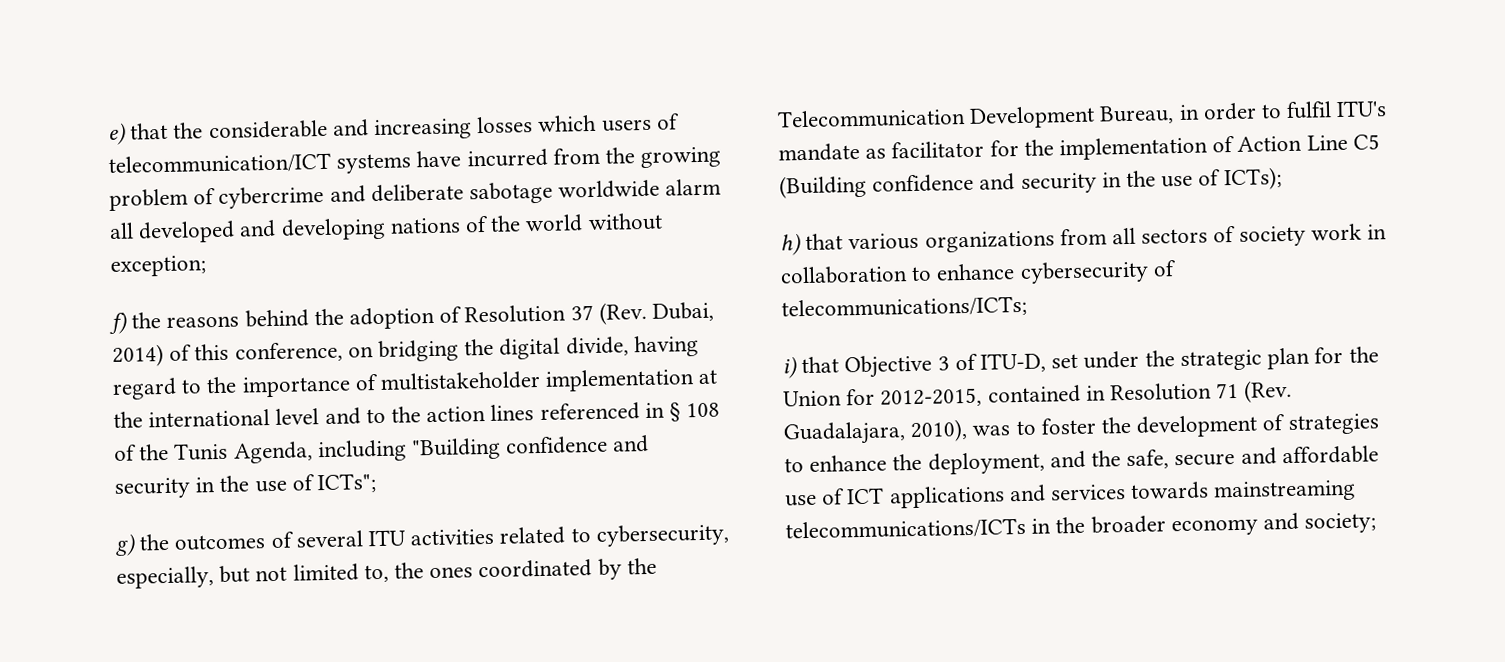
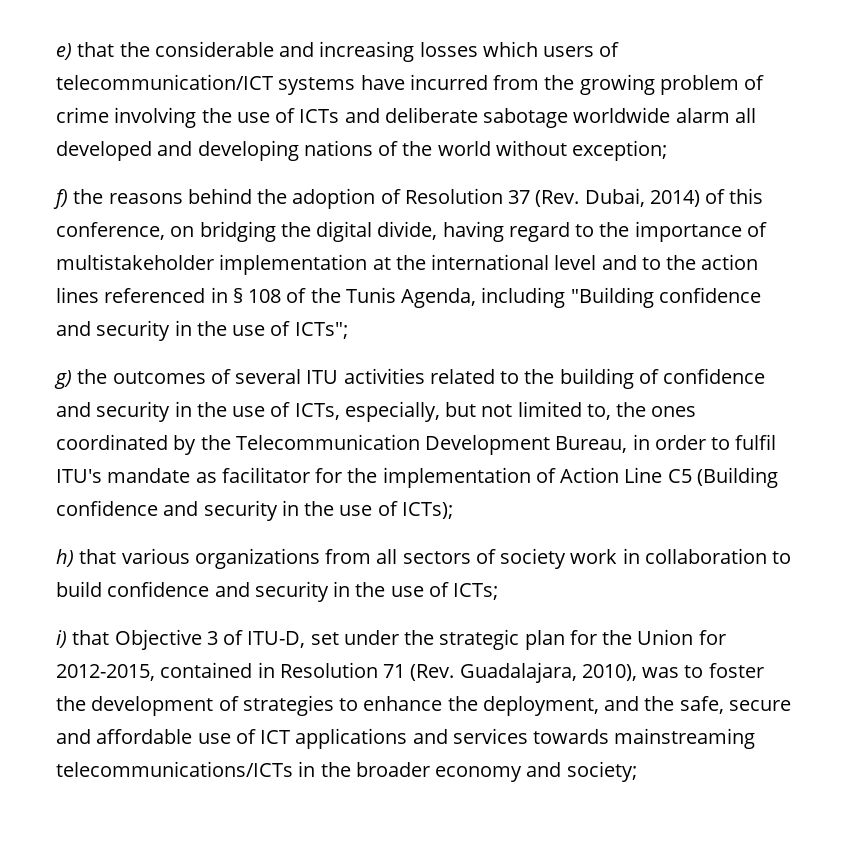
- e) that the considerable and increasing losses which users of telecommunication/ICT systems have incurred from the growing problem of cybercrime and deliberate sabotage worldwide alarm all developed and developing nations of the world without exception;
+ e) that the considerable and increasing losses which users of telecommunication/ICT systems have incurred from the growing problem of crime involving the use of ICTs and deliberate sabotage worldwide alarm all developed and developing nations of the world without exception;
- g) the outcomes of several ITU activities related to cybersecurity, especially, but not limited to, the ones coordinated by the Telecommunication Development Bureau, in order to fulfil ITU's mandate as facilitator for the implementation of Action Line C5 (Building confidence and security in the use of ICTs);
+ g) the outcomes of several ITU activities related to the building of confidence and security in the use of ICTs, especially, but not limited to, the ones coordinated by the Telecommunication Development Bureau, in order to fulfil ITU's mandate as facilitator for the implementation of Action Line C5 (Building confidence and security in the use of ICTs);
- h) that various organizations from all sectors of society work in collaboration to enhance cybersecurity of telecommunications/ICTs;
+ h) that various organizations from all sectors of society work in collaboration to build confidence and security in the use of ICTs;

